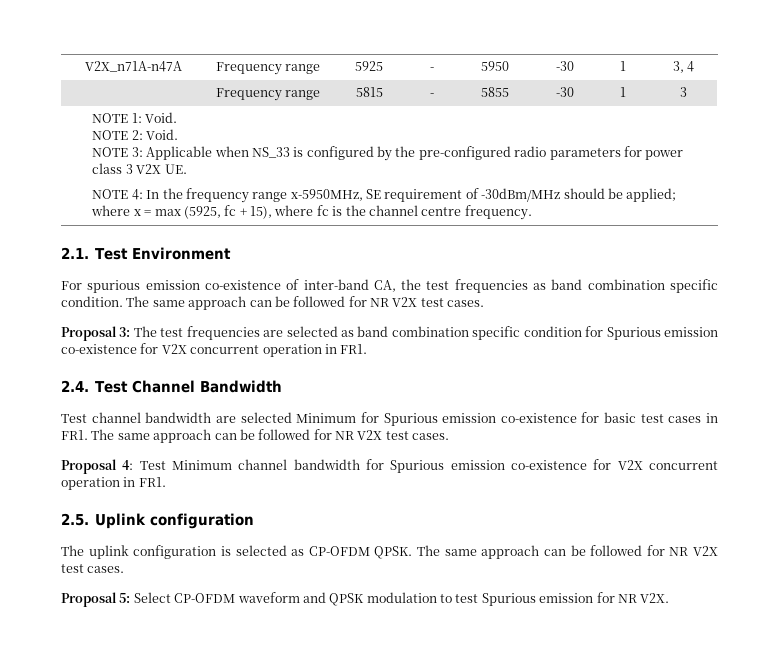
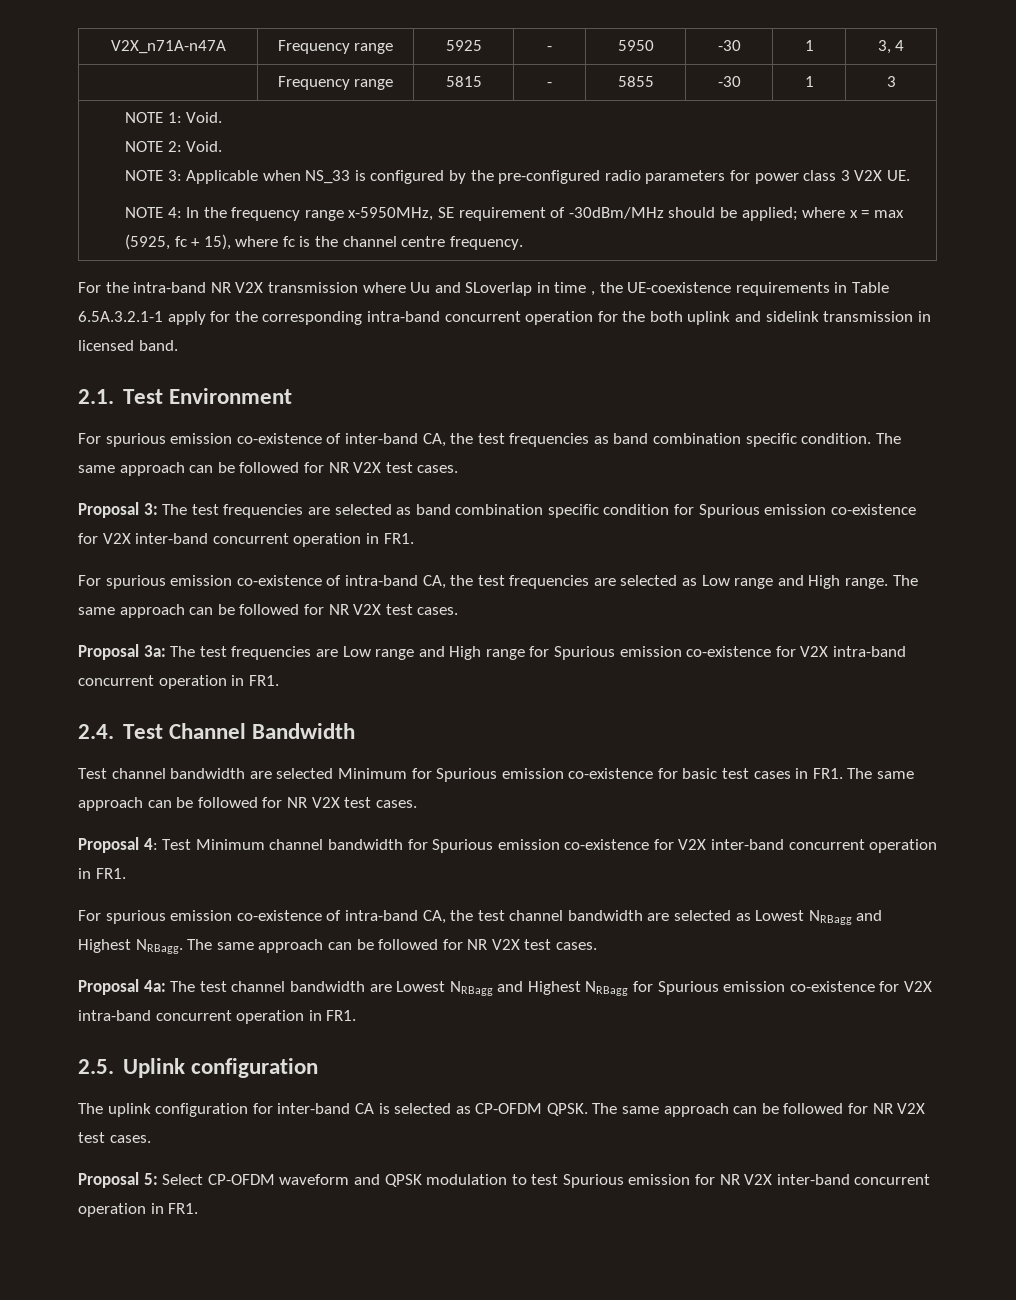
+ For the intra-band NR V2X transmission where Uu and SLoverlap in time , the UE-coexistence requirements in Table 6.5A.3.2.1-1 apply for the corresponding intra-band concurrent operation for the both uplink and sidelink transmission in licensed band.
- Proposal 3: The test frequencies are selected as band combination specific condition for Spurious emission co-existence for V2X concurrent operation in FR1.
+ Proposal 3: The test frequencies are selected as band combination specific condition for Spurious emission co-existence for V2X inter-band concurrent operation in FR1.
+ For spurious emission co-existence of intra-band CA, the test frequencies are selected as Low range and High range. The same approach can be followed for NR V2X test cases.
+ Proposal 3a: The test frequencies are Low range and High range for Spurious emission co-existence for V2X intra-band concurrent operation in FR1.
- Proposal 4: Test Minimum channel bandwidth for Spurious emission co-existence for V2X concurrent operation in FR1.
+ Proposal 4: Test Minimum channel bandwidth for Spurious emission co-existence for V2X inter-band concurrent operation in FR1.
+ For spurious emission co-existence of intra-band CA, the test channel bandwidth are selected as Lowest NRBagg and Highest NRBagg. The same approach can be followed for NR V2X test cases.
+ Proposal 4a: The test channel bandwidth are Lowest NRBagg and Highest NRBagg for Spurious emission co-existence for V2X intra-band concurrent operation in FR1.
- The uplink configuration is selected as CP-OFDM QPSK.
+ The uplink configuration for inter-band CA is selected as CP-OFDM QPSK.
- Proposal 5: Select CP-OFDM waveform and QPSK modulation to test Spurious emission for NR V2X.
+ Proposal 5: Select CP-OFDM waveform and QPSK modulation to test Spurious emission for NR V2X inter-band concurrent operation in FR1.

